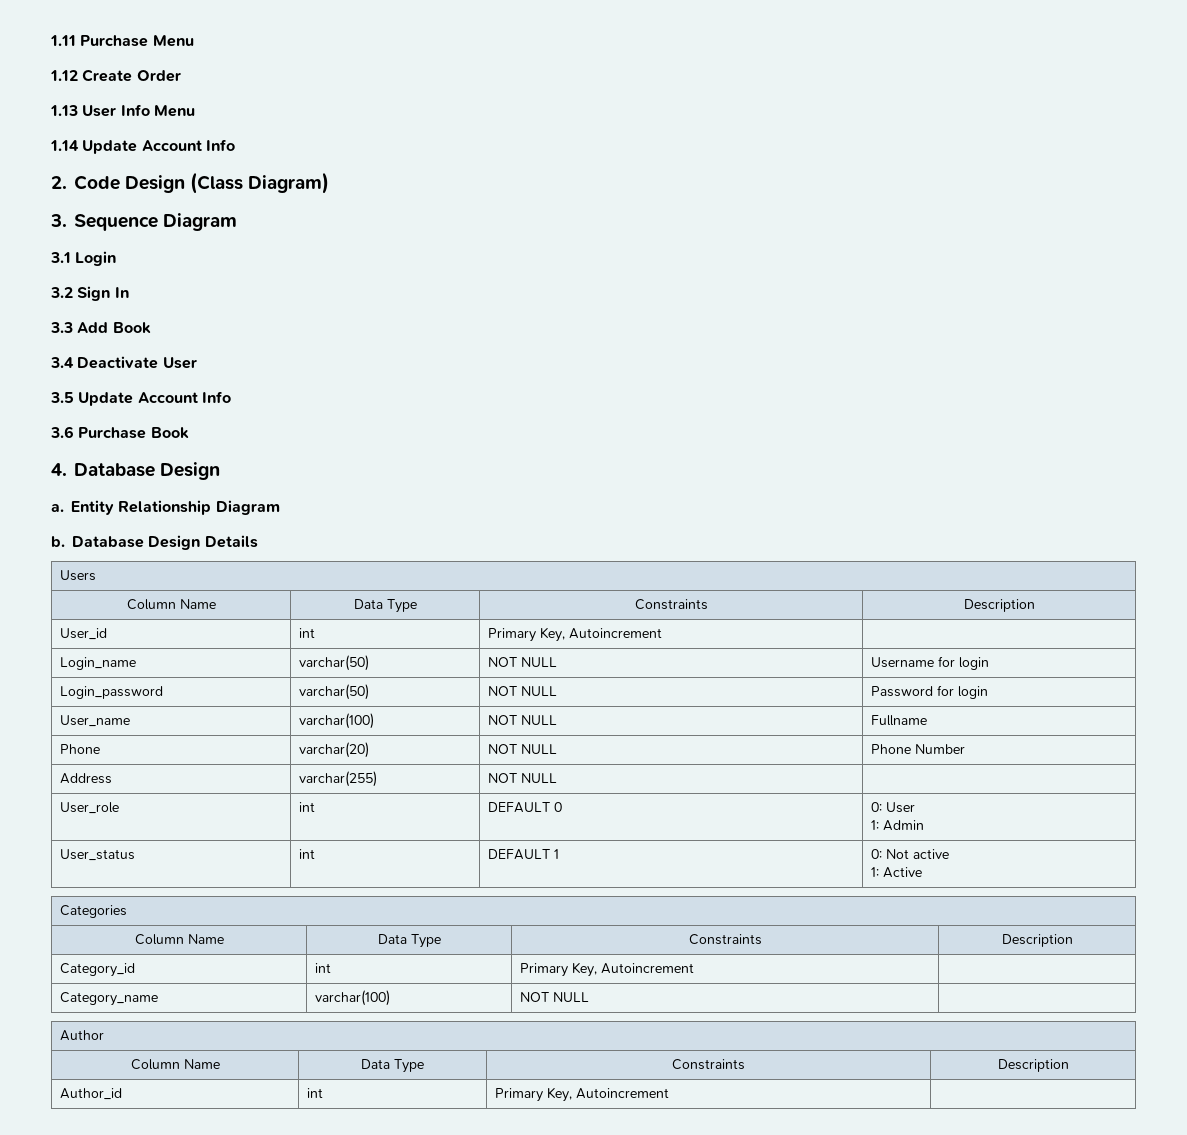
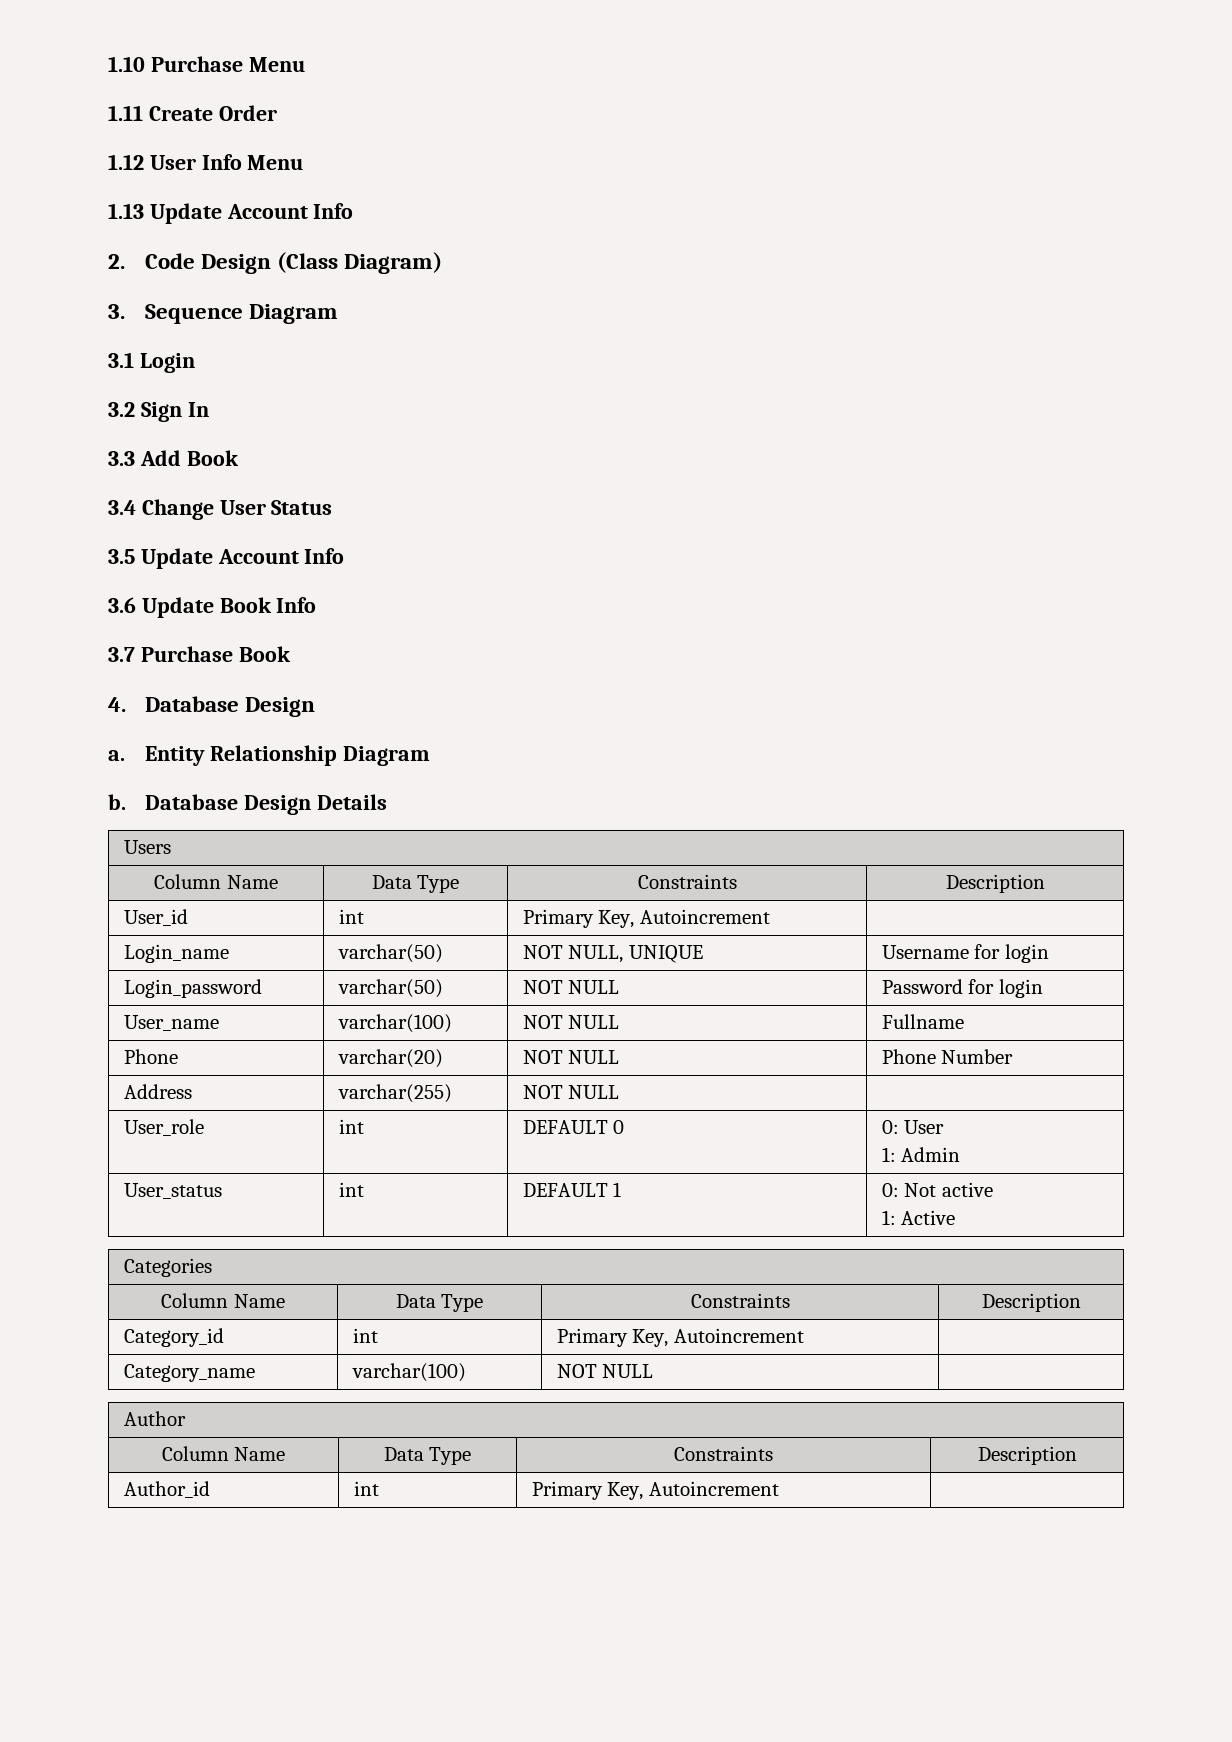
- 1.11 Purchase Menu
+ 1.10 Purchase Menu
- 1.12 Create Order
+ 1.11 Create Order
- 1.13 User Info Menu
+ 1.12 User Info Menu
- 1.14 Update Account Info
+ 1.13 Update Account Info
- 3.4 Deactivate User
+ 3.4 Change User Status
- 3.6 Purchase Book
+ 3.6 Update Book Info
+ 3.7 Purchase Book
- Login_name | varchar(50) | NOT NULL | Username for login
+ Login_name | varchar(50) | NOT NULL, UNIQUE | Username for login

